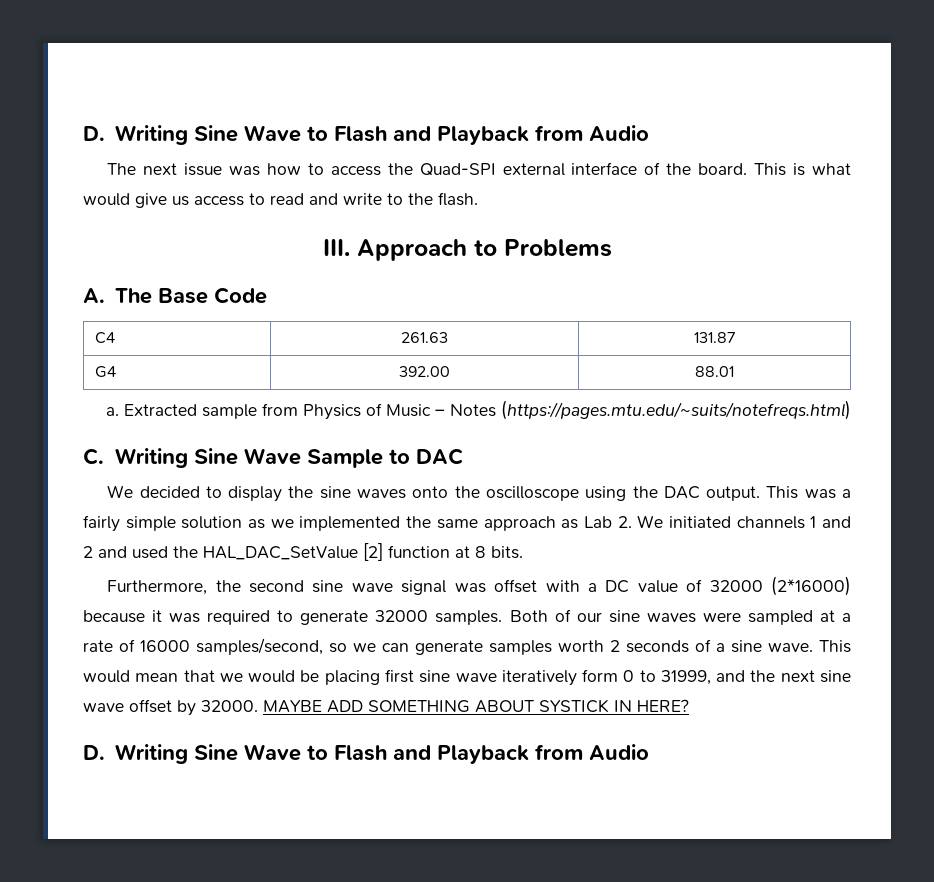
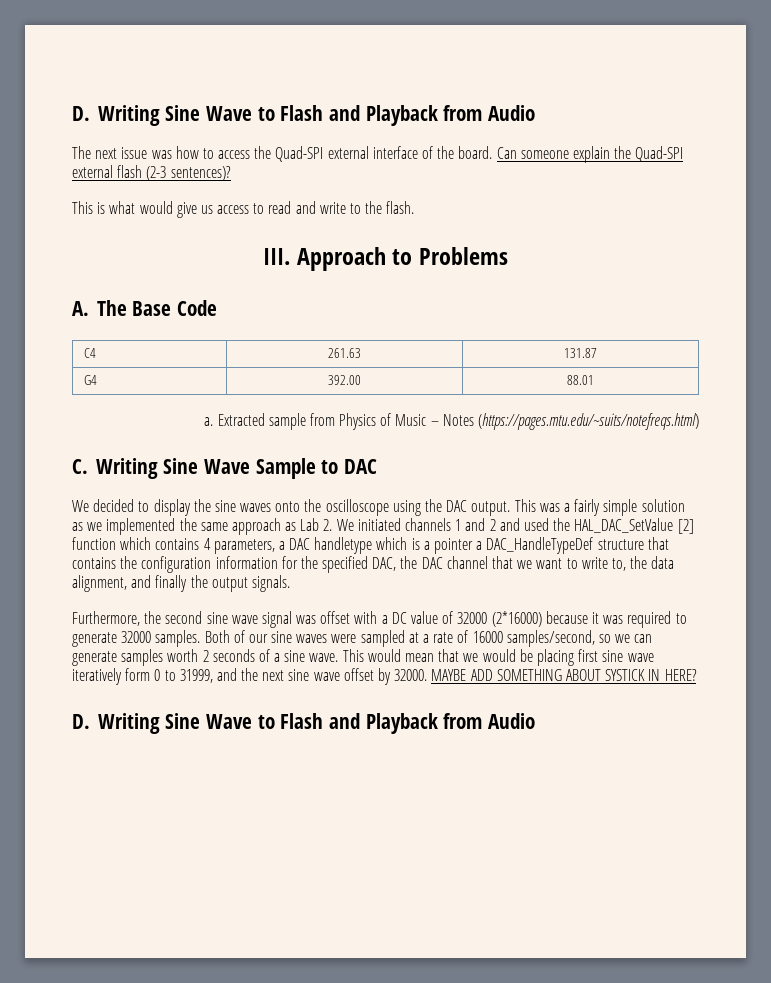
- The next issue was how to access the Quad-SPI external interface of the board. This is what would give us access to read and write to the flash.
+ The next issue was how to access the Quad-SPI external interface of the board. Can someone explain the Quad-SPI external flash (2-3 sentences)?
+ This is what would give us access to read and write to the flash.
- This was a fairly simple solution as we implemented the same approach as Lab 2. We initiated channels 1 and 2 and used the HAL_DAC_SetValue [2] function at 8 bits.
+ This was a fairly simple solution as we implemented the same approach as Lab 2. We initiated channels 1 and 2 and used the HAL_DAC_SetValue [2] function which contains 4 parameters, a DAC handletype which is a pointer a DAC_HandleTypeDef structure that contains the configuration information for the specified DAC, the DAC channel that we want to write to, the data alignment, and finally the output signals.

